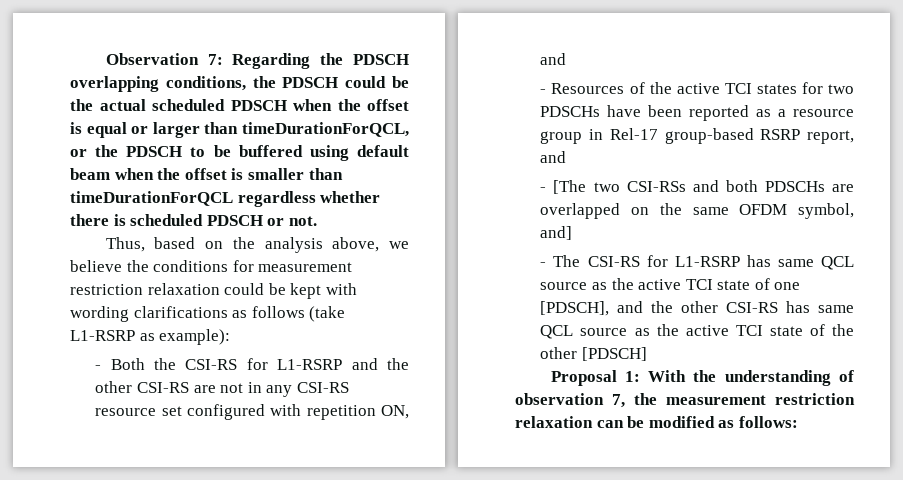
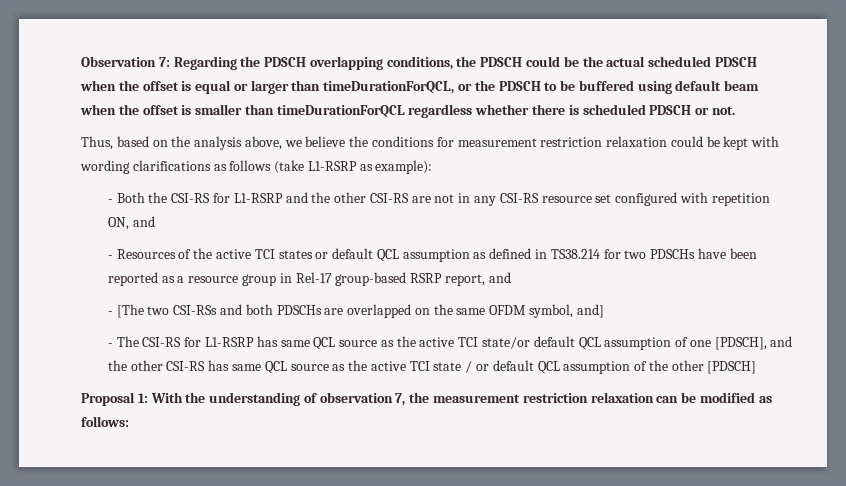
- - Resources of the active TCI states for two PDSCHs have been reported as a resource group in Rel-17 group-based RSRP report, and
+ - Resources of the active TCI states or default QCL assumption as defined in TS38.214 for two PDSCHs have been reported as a resource group in Rel-17 group-based RSRP report, and
- - The CSI-RS for L1-RSRP has same QCL source as the active TCI state of one [PDSCH], and the other CSI-RS has same QCL source as the active TCI state of the other [PDSCH]
+ - The CSI-RS for L1-RSRP has same QCL source as the active TCI state/or default QCL assumption of one [PDSCH], and the other CSI-RS has same QCL source as the active TCI state / or default QCL assumption of the other [PDSCH]

